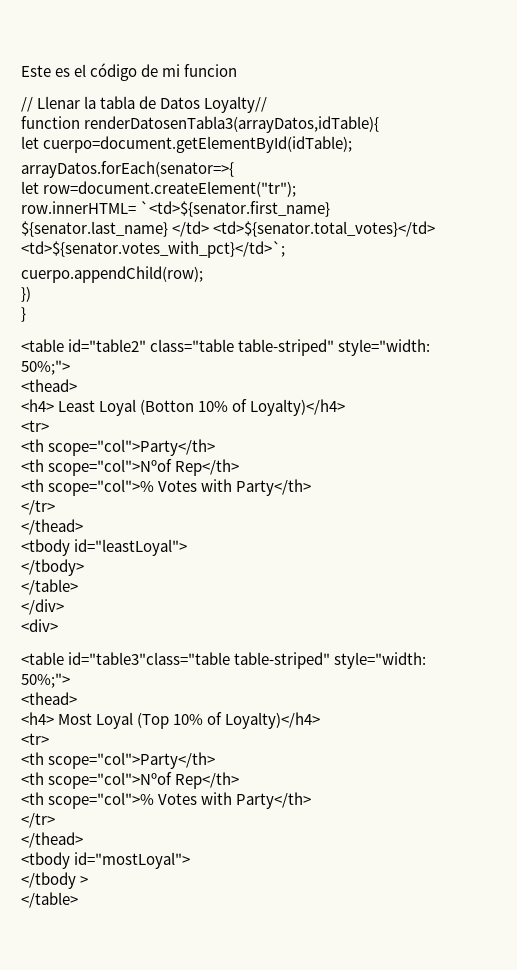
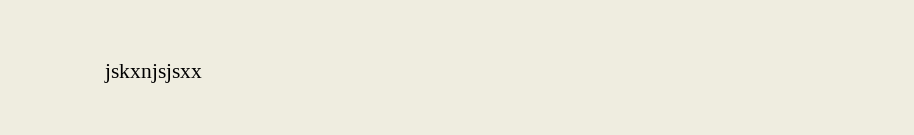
- Este es el código de mi funcion
- // Llenar la tabla de Datos Loyalty//
- function renderDatosenTabla3(arrayDatos,idTable){
- let cuerpo=document.getElementById(idTable);
- arrayDatos.forEach(senator=>{
- let row=document.createElement("tr");
- row.innerHTML= `<td>${senator.first_name} ${senator.last_name} </td> <td>${senator.total_votes}</td> <td>${senator.votes_with_pct}</td>`;
- cuerpo.appendChild(row);
- })
- }
- <table id="table2" class="table table-striped" style="width: 50%;">
- <thead>
- <h4> Least Loyal (Botton 10% of Loyalty)</h4>
- <tr>
- <th scope="col">Party</th>
- <th scope="col">Nºof Rep</th>
- <th scope="col">% Votes with Party</th>
- </tr>
- </thead>
- <tbody id="leastLoyal">
- </tbody>
- </table>
- </div>
- <div>
- <table id="table3"class="table table-striped" style="width: 50%;">
- <thead>
- <h4> Most Loyal (Top 10% of Loyalty)</h4>
- <tr>
- <th scope="col">Party</th>
- <th scope="col">Nºof Rep</th>
- <th scope="col">% Votes with Party</th>
- </tr>
- </thead>
- <tbody id="mostLoyal">
- </tbody >
- </table>
+ jskxnjsjsxx

